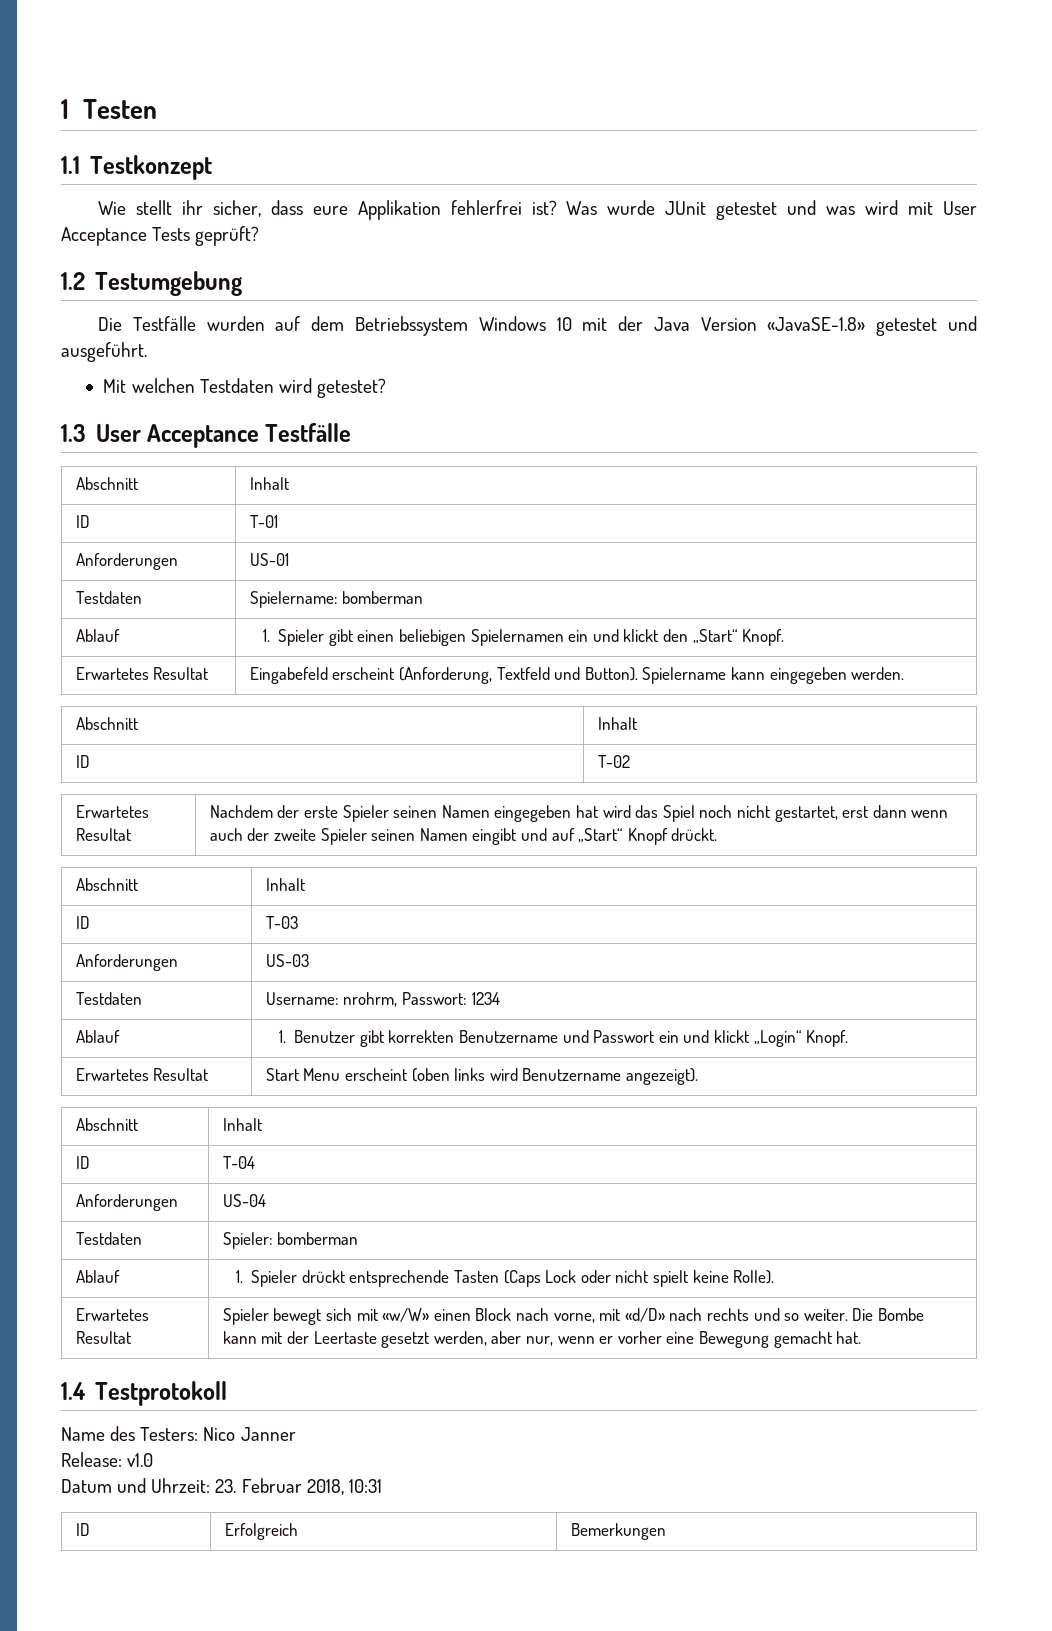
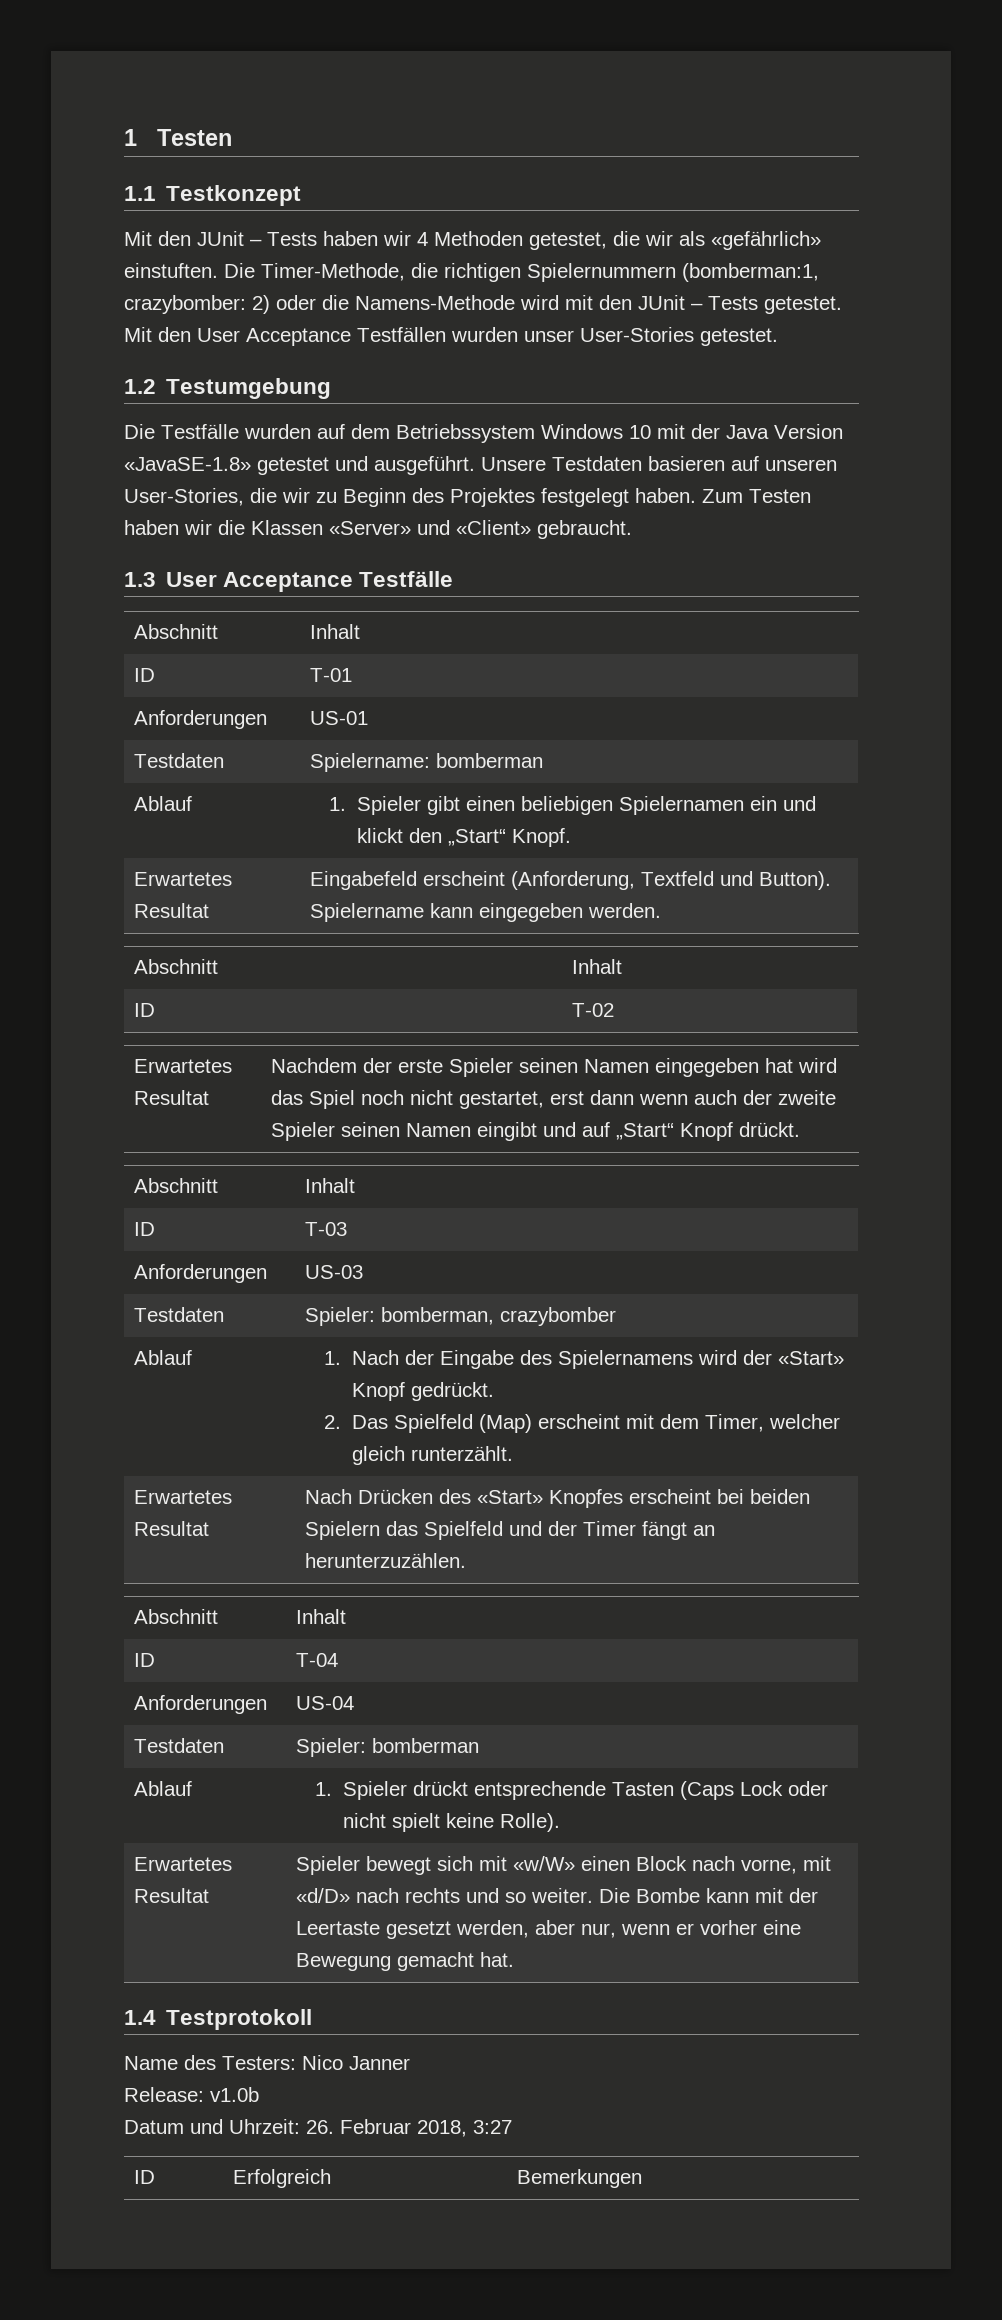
- Wie stellt ihr sicher, dass eure Applikation fehlerfrei ist? Was wurde JUnit getestet und was wird mit User Acceptance Tests geprüft?
+ Mit den JUnit – Tests haben wir 4 Methoden getestet, die wir als «gefährlich» einstuften. Die Timer-Methode, die richtigen Spielernummern (bomberman:1, crazybomber: 2) oder die Namens-Methode wird mit den JUnit – Tests getestet. Mit den User Acceptance Testfällen wurden unser User-Stories getestet.
- Die Testfälle wurden auf dem Betriebssystem Windows 10 mit der Java Version «JavaSE-1.8» getestet und ausgeführt.
- Mit welchen Testdaten wird getestet?
+ Die Testfälle wurden auf dem Betriebssystem Windows 10 mit der Java Version «JavaSE-1.8» getestet und ausgeführt. Unsere Testdaten basieren auf unseren User-Stories, die wir zu Beginn des Projektes festgelegt haben. Zum Testen haben wir die Klassen «Server» und «Client» gebraucht.
- Testdaten | Username: nrohrm, Passwort: 1234
- Ablauf | 1. Benutzer gibt korrekten Benutzername und Passwort ein und klickt „Login“ Knopf.
- Erwartetes Resultat | Start Menu erscheint (oben links wird Benutzername angezeigt).
+ Testdaten | Spieler: bomberman, crazybomber
+ Ablauf | 1. Nach der Eingabe des Spielernamens wird der «Start» Knopf gedrückt.
+ 2. Das Spielfeld (Map) erscheint mit dem Timer, welcher gleich runterzählt.
+ Erwartetes Resultat | Nach Drücken des «Start» Knopfes erscheint bei beiden Spielern das Spielfeld und der Timer fängt an herunterzuzählen.
- Release: v1.0
+ Release: v1.0b
- Datum und Uhrzeit: 23. Februar 2018, 10:31
+ Datum und Uhrzeit: 26. Februar 2018, 3:27

